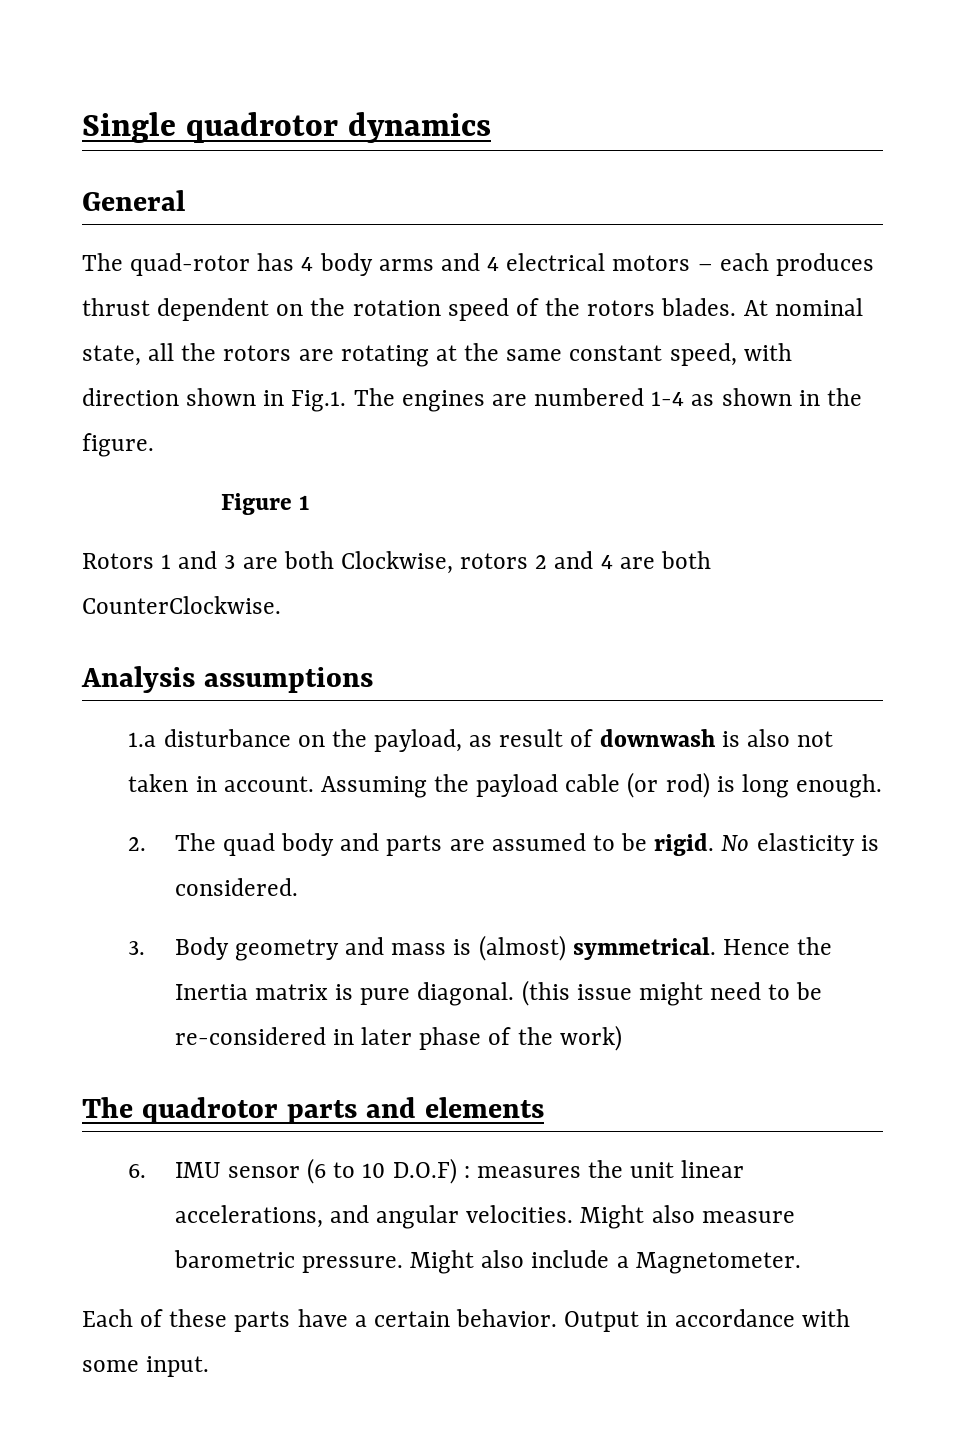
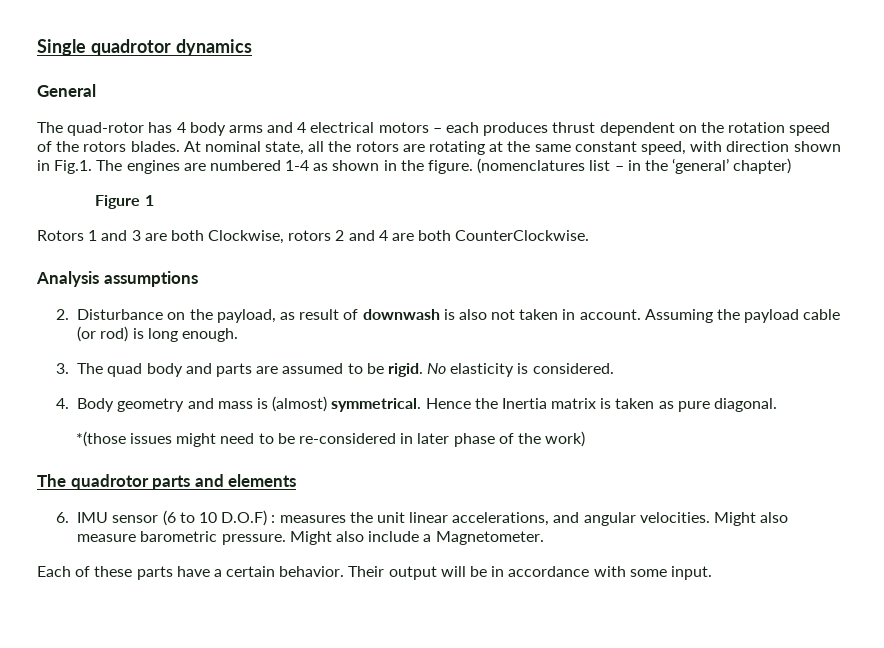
+ (nomenclatures list – in the ‘general’ chapter)
- 1.a disturbance on the payload, as result of downwash is also not taken in account.
+ 2. Disturbance on the payload, as result of downwash is also not taken in account.
- 2. The quad body and parts are assumed to be rigid.
+ 3. The quad body and parts are assumed to be rigid.
- 3. Body geometry and mass is (almost) symmetrical.
+ 4. Body geometry and mass is (almost) symmetrical.
- Hence the Inertia matrix is pure diagonal. (this issue might need to be re-considered in later phase of the work)
+ Hence the Inertia matrix is taken as pure diagonal.
+ *(those issues might need to be re-considered in later phase of the work)
- Output in accordance with some input.
+ Their output will be in accordance with some input.

